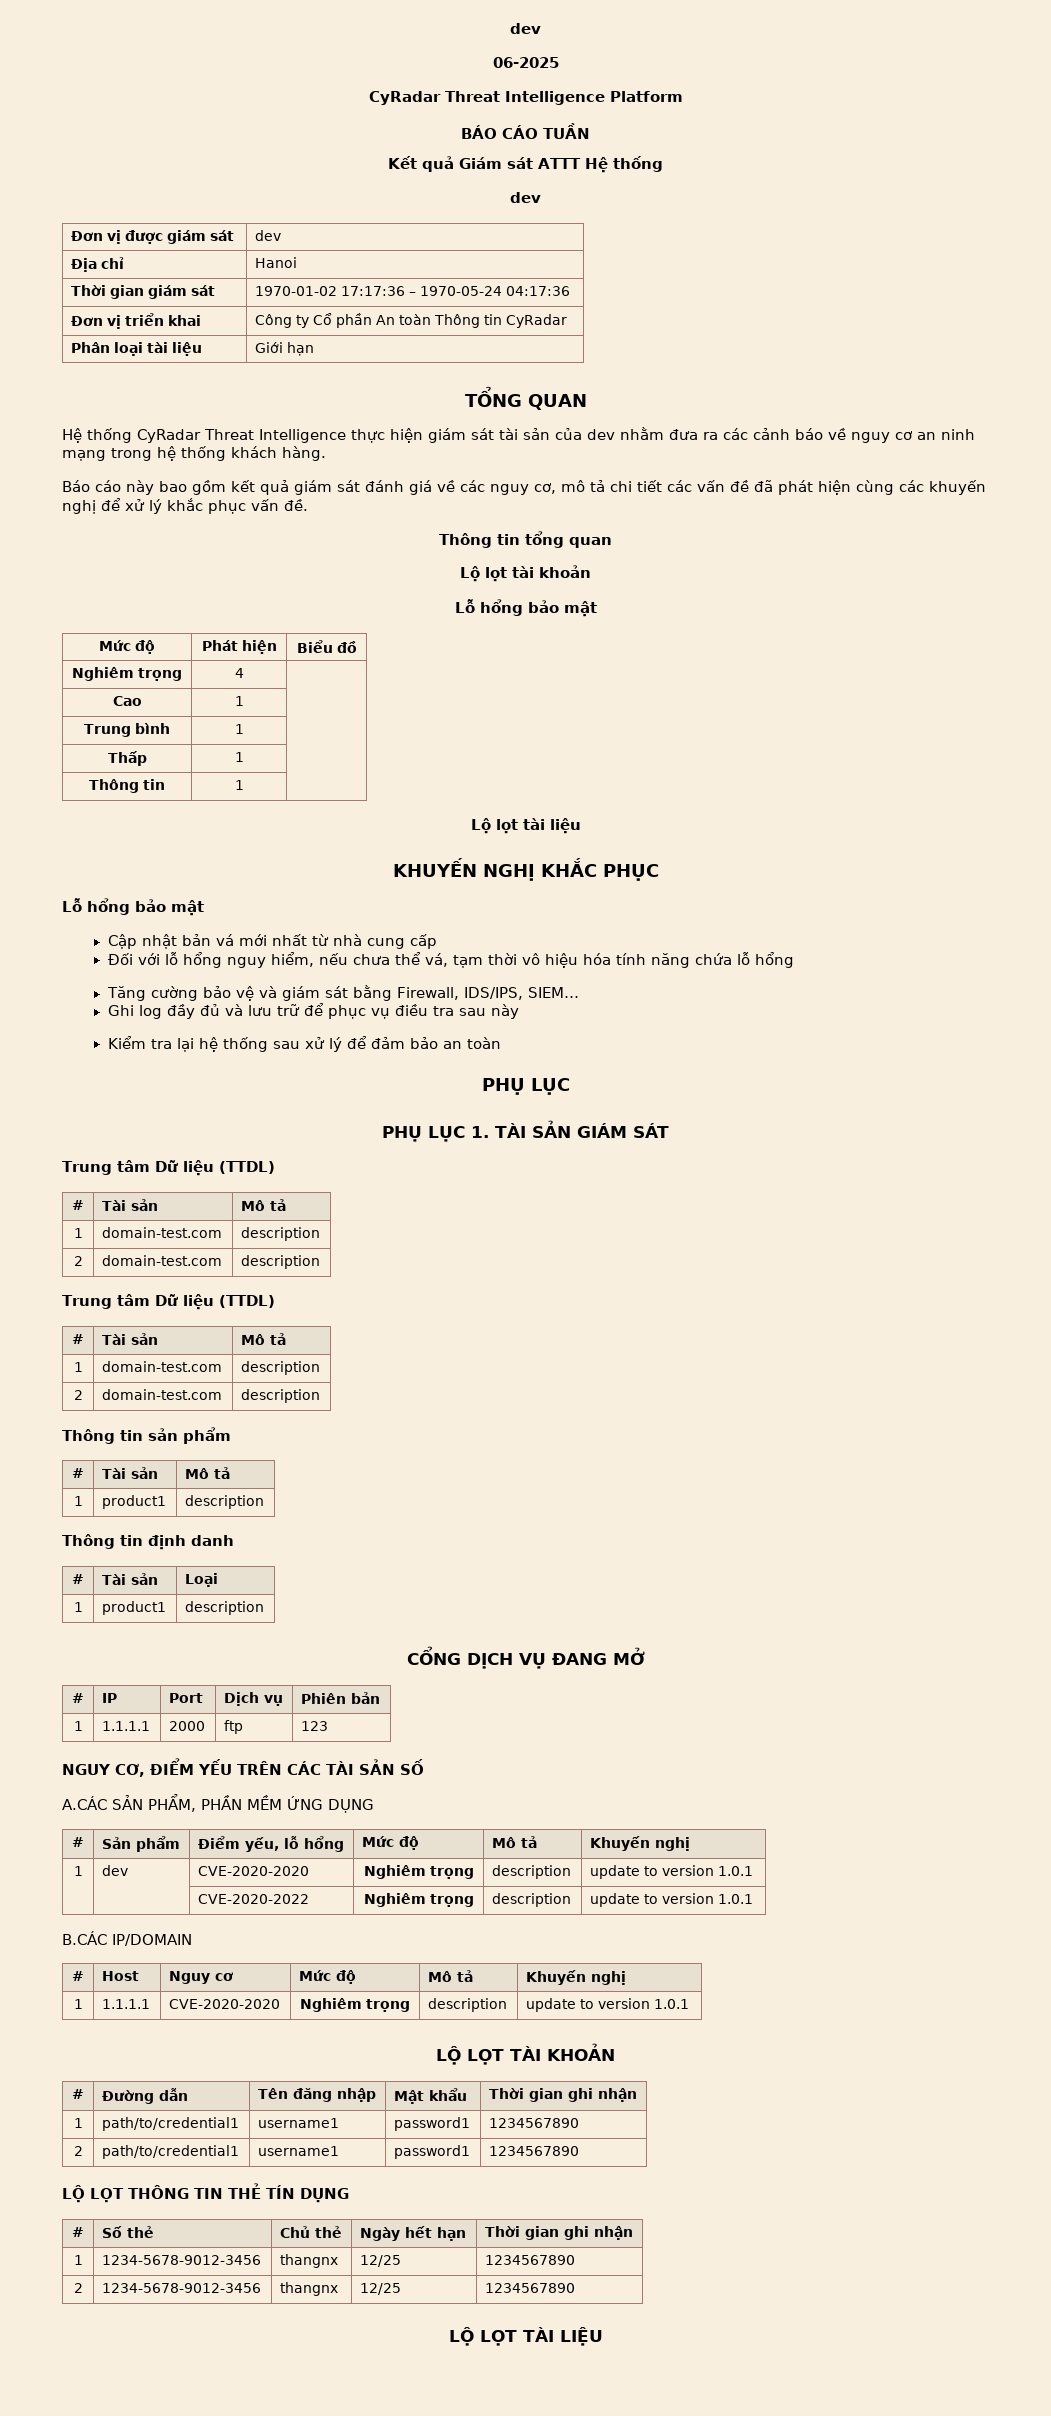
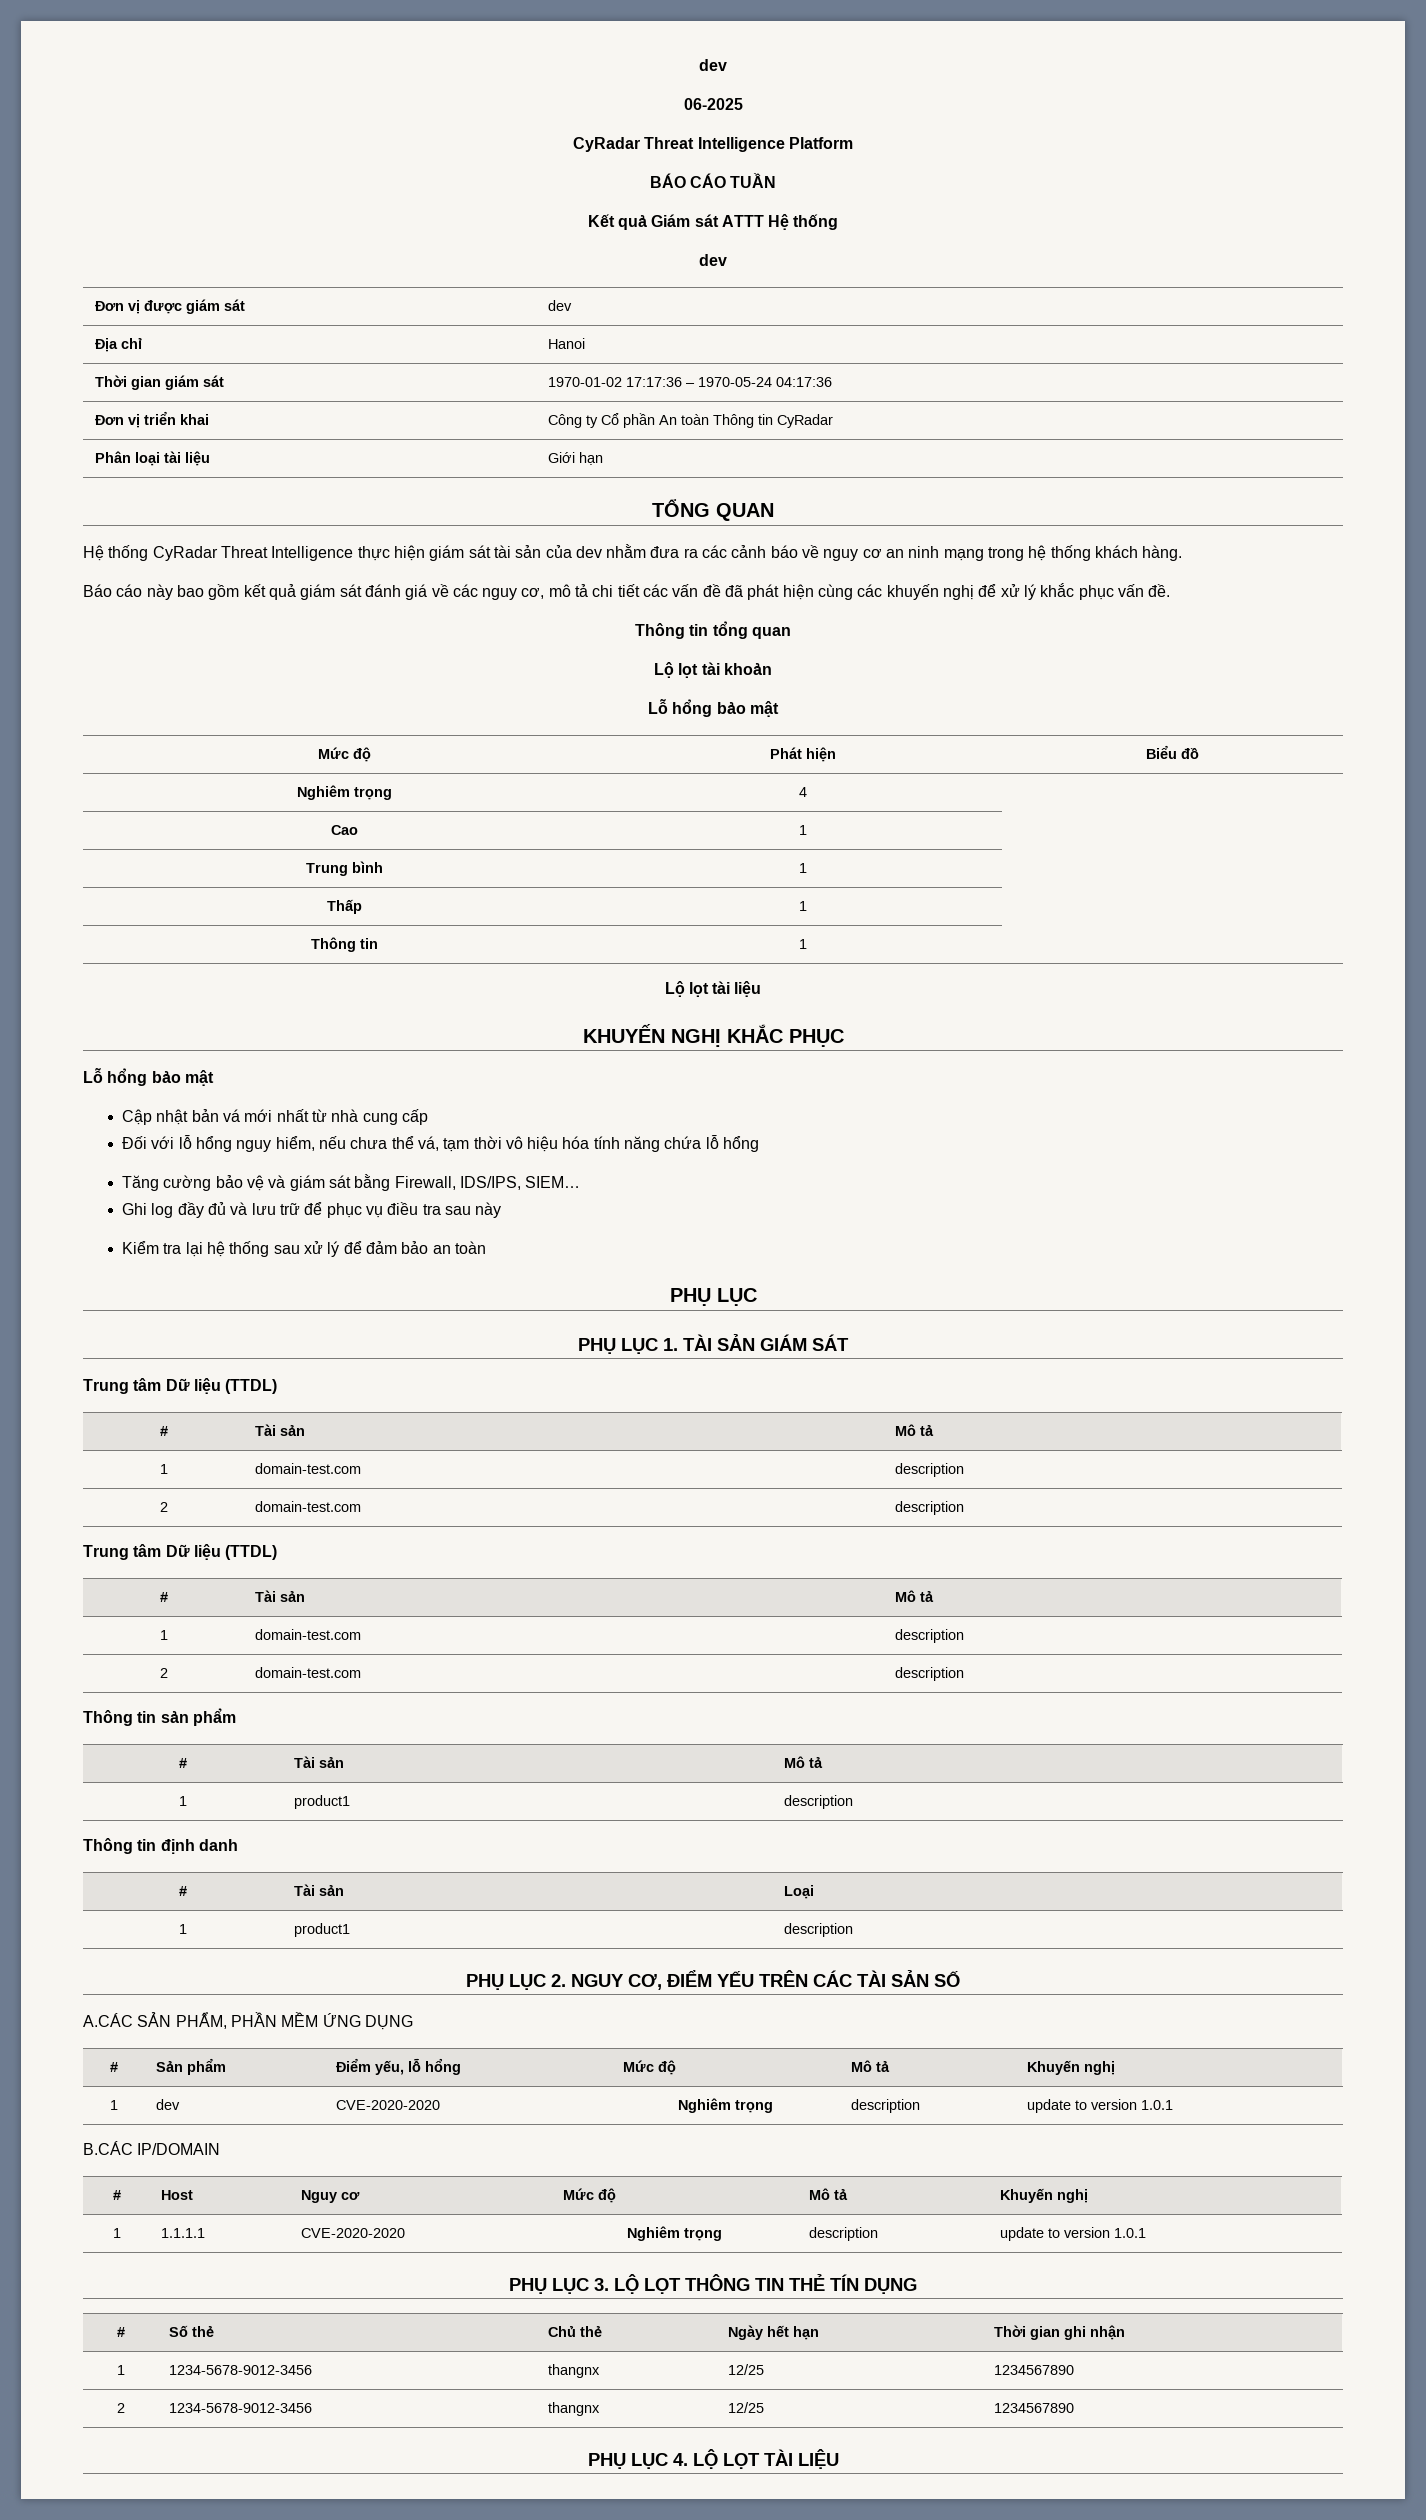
- CỔNG DỊCH VỤ ĐANG MỞ
- # | IP | Port | Dịch vụ | Phiên bản
- 1 | 1.1.1.1 | 2000 | ftp | 123
- NGUY CƠ, ĐIỂM YẾU TRÊN CÁC TÀI SẢN SỐ
+ PHỤ LỤC 2. NGUY CƠ, ĐIỂM YẾU TRÊN CÁC TÀI SẢN SỐ
- | | CVE-2020-2022 | Nghiêm trọng | description | update to version 1.0.1
- LỘ LỌT TÀI KHOẢN
- # | Đường dẫn | Tên đăng nhập | Mật khẩu | Thời gian ghi nhận
- 1 | path/to/credential1 | username1 | password1 | 1234567890
- 2 | path/to/credential1 | username1 | password1 | 1234567890
- LỘ LỌT THÔNG TIN THẺ TÍN DỤNG
+ PHỤ LỤC 3. LỘ LỌT THÔNG TIN THẺ TÍN DỤNG
- LỘ LỌT TÀI LIỆU
+ PHỤ LỤC 4. LỘ LỌT TÀI LIỆU

